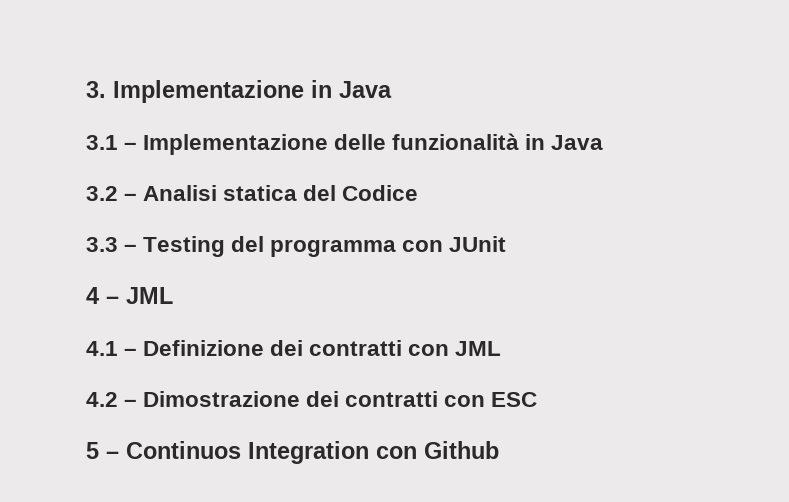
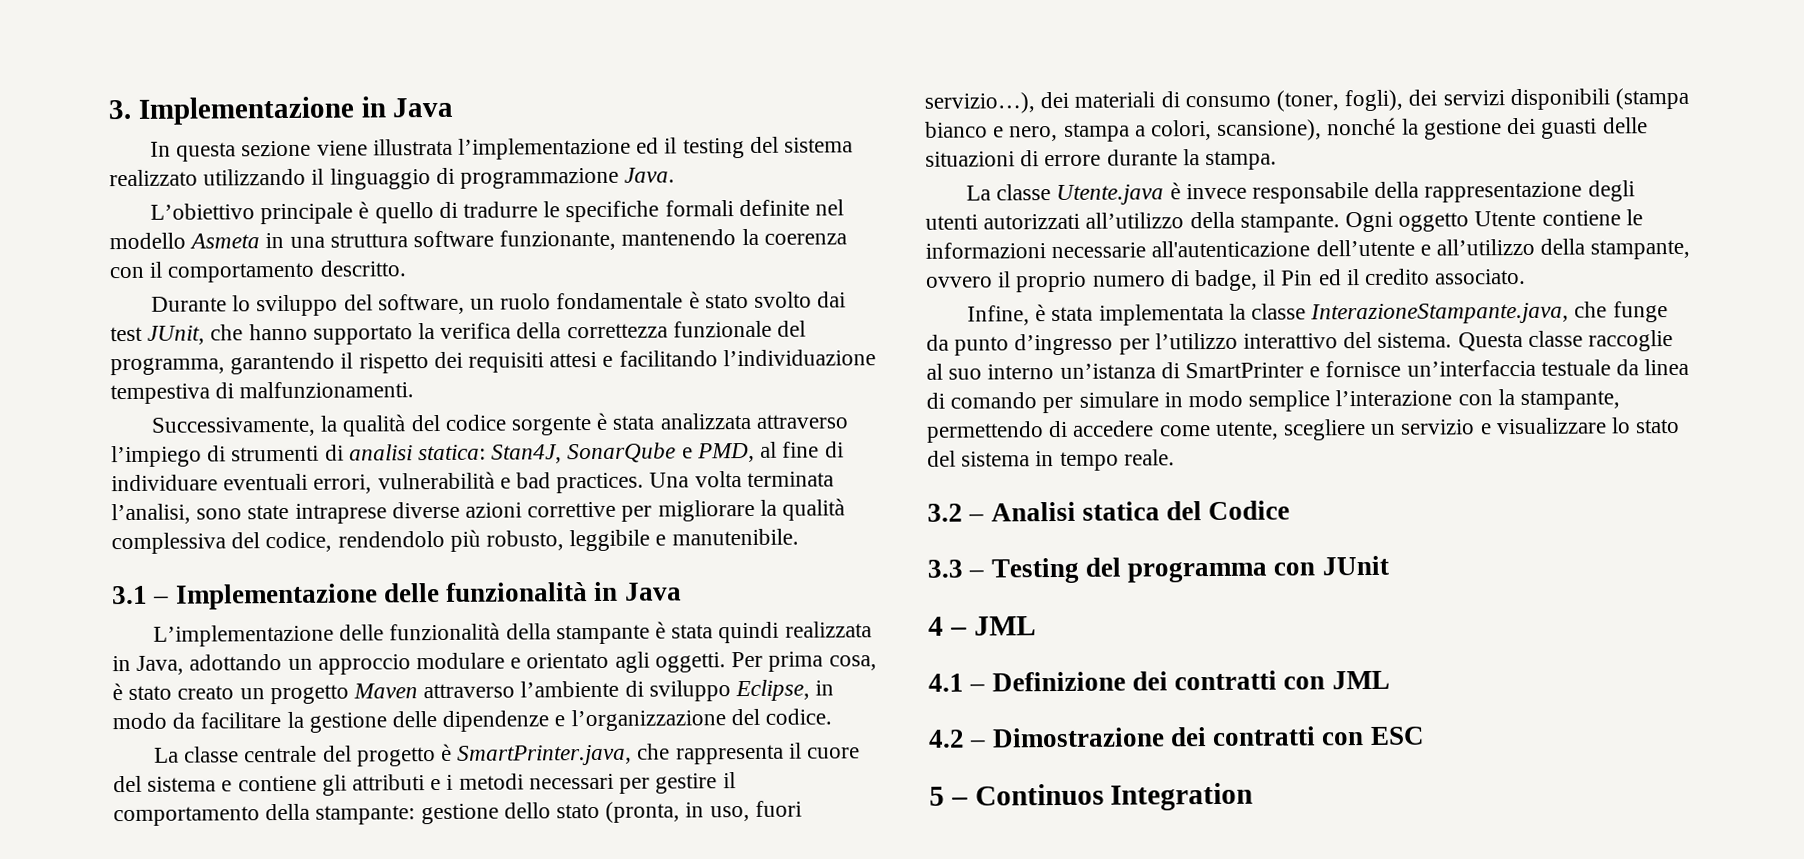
+ In questa sezione viene illustrata l’implementazione ed il testing del sistema realizzato utilizzando il linguaggio di programmazione Java.
+ L’obiettivo principale è quello di tradurre le specifiche formali definite nel modello Asmeta in una struttura software funzionante, mantenendo la coerenza con il comportamento descritto.
+ Durante lo sviluppo del software, un ruolo fondamentale è stato svolto dai test JUnit, che hanno supportato la verifica della correttezza funzionale del programma, garantendo il rispetto dei requisiti attesi e facilitando l’individuazione tempestiva di malfunzionamenti.
+ Successivamente, la qualità del codice sorgente è stata analizzata attraverso l’impiego di strumenti di analisi statica: Stan4J, SonarQube e PMD, al fine di individuare eventuali errori, vulnerabilità e bad practices. Una volta terminata l’analisi, sono state intraprese diverse azioni correttive per migliorare la qualità complessiva del codice, rendendolo più robusto, leggibile e manutenibile.
+ L’implementazione delle funzionalità della stampante è stata quindi realizzata in Java, adottando un approccio modulare e orientato agli oggetti. Per prima cosa, è stato creato un progetto Maven attraverso l’ambiente di sviluppo Eclipse, in modo da facilitare la gestione delle dipendenze e l’organizzazione del codice.
+ La classe centrale del progetto è SmartPrinter.java, che rappresenta il cuore del sistema e contiene gli attributi e i metodi necessari per gestire il comportamento della stampante: gestione dello stato (pronta, in uso, fuori servizio…), dei materiali di consumo (toner, fogli), dei servizi disponibili (stampa bianco e nero, stampa a colori, scansione), nonché la gestione dei guasti delle situazioni di errore durante la stampa.
+ La classe Utente.java è invece responsabile della rappresentazione degli utenti autorizzati all’utilizzo della stampante. Ogni oggetto Utente contiene le informazioni necessarie all'autenticazione dell’utente e all’utilizzo della stampante, ovvero il proprio numero di badge, il Pin ed il credito associato.
+ Infine, è stata implementata la classe InterazioneStampante.java, che funge da punto d’ingresso per l’utilizzo interattivo del sistema. Questa classe raccoglie al suo interno un’istanza di SmartPrinter e fornisce un’interfaccia testuale da linea di comando per simulare in modo semplice l’interazione con la stampante, permettendo di accedere come utente, scegliere un servizio e visualizzare lo stato del sistema in tempo reale.
- 5 – Continuos Integration con Github
+ 5 – Continuos Integration

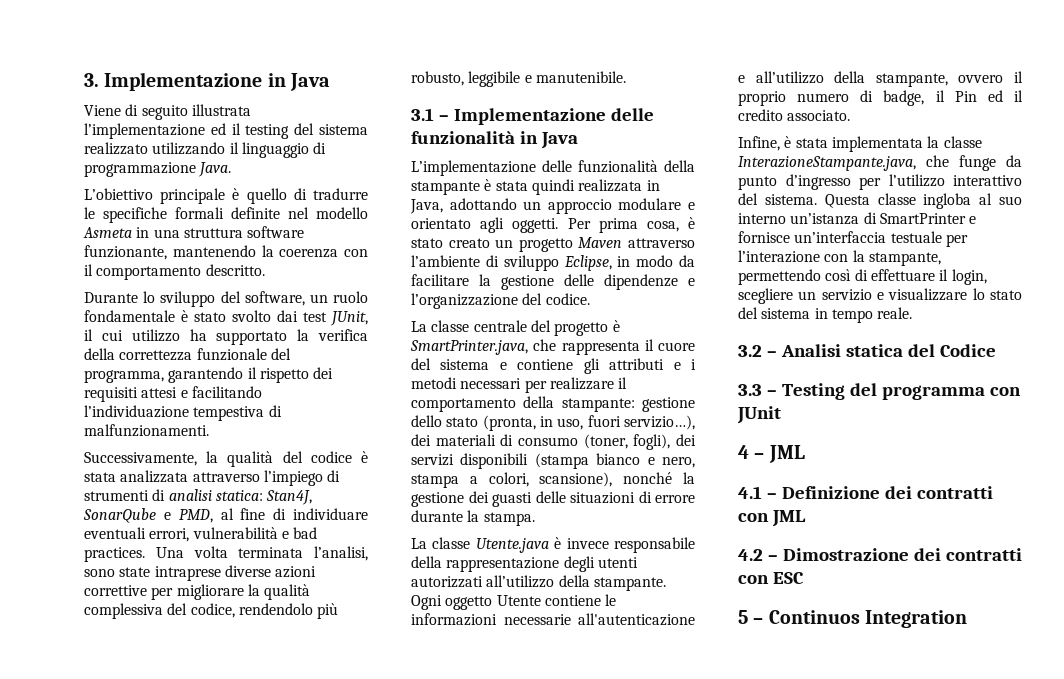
- In questa sezione viene illustrata l’implementazione ed il testing del sistema realizzato utilizzando il linguaggio di programmazione Java.
+ Viene di seguito illustrata l’implementazione ed il testing del sistema realizzato utilizzando il linguaggio di programmazione Java.
- Durante lo sviluppo del software, un ruolo fondamentale è stato svolto dai test JUnit, che hanno supportato la verifica della correttezza funzionale del programma, garantendo il rispetto dei requisiti attesi e facilitando l’individuazione tempestiva di malfunzionamenti.
+ Durante lo sviluppo del software, un ruolo fondamentale è stato svolto dai test JUnit, il cui utilizzo ha supportato la verifica della correttezza funzionale del programma, garantendo il rispetto dei requisiti attesi e facilitando l’individuazione tempestiva di malfunzionamenti.
- Successivamente, la qualità del codice sorgente è stata analizzata attraverso l’impiego di strumenti di analisi statica: Stan4J, SonarQube e PMD, al fine di individuare eventuali errori, vulnerabilità e bad practices.
+ Successivamente, la qualità del codice è stata analizzata attraverso l’impiego di strumenti di analisi statica: Stan4J, SonarQube e PMD, al fine di individuare eventuali errori, vulnerabilità e bad practices.
- La classe centrale del progetto è SmartPrinter.java, che rappresenta il cuore del sistema e contiene gli attributi e i metodi necessari per gestire il comportamento della stampante:
+ La classe centrale del progetto è SmartPrinter.java, che rappresenta il cuore del sistema e contiene gli attributi e i metodi necessari per realizzare il comportamento della stampante:
- Ogni oggetto Utente contiene le informazioni necessarie all'autenticazione dell’utente e all’utilizzo della stampante, ovvero il proprio numero di badge, il Pin ed il credito associato.
+ Ogni oggetto Utente contiene le informazioni necessarie all'autenticazione e all’utilizzo della stampante, ovvero il proprio numero di badge, il Pin ed il credito associato.
- Questa classe raccoglie al suo interno un’istanza di SmartPrinter e fornisce un’interfaccia testuale da linea di comando per simulare in modo semplice l’interazione con la stampante, permettendo di accedere come utente, scegliere un servizio e visualizzare lo stato del sistema in tempo reale.
+ Questa classe ingloba al suo interno un’istanza di SmartPrinter e fornisce un’interfaccia testuale per l’interazione con la stampante, permettendo così di effettuare il login, scegliere un servizio e visualizzare lo stato del sistema in tempo reale.

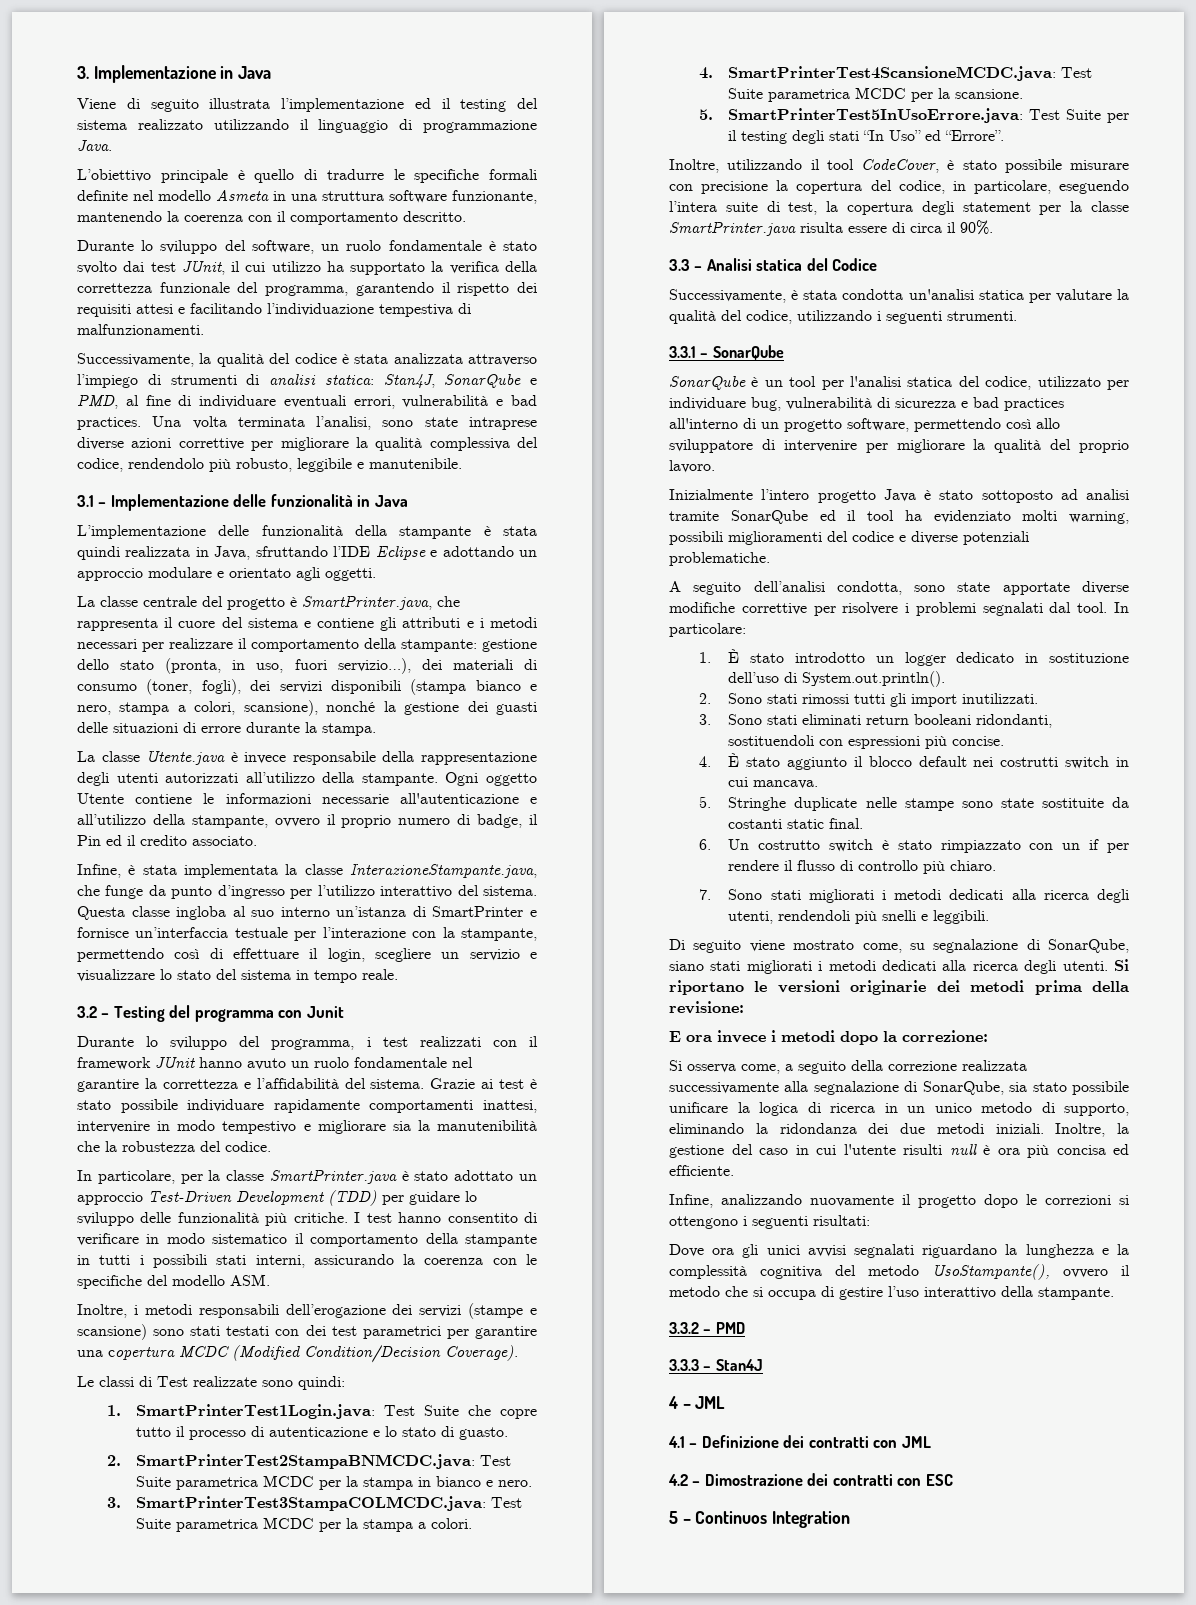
- L’implementazione delle funzionalità della stampante è stata quindi realizzata in Java, adottando un approccio modulare e orientato agli oggetti. Per prima cosa, è stato creato un progetto Maven attraverso l’ambiente di sviluppo Eclipse, in modo da facilitare la gestione delle dipendenze e l’organizzazione del codice.
+ L’implementazione delle funzionalità della stampante è stata quindi realizzata in Java, sfruttando l’IDE Eclipse e adottando un approccio modulare e orientato agli oggetti.
- 3.2 – Analisi statica del Codice
- 3.3 – Testing del programma con JUnit
+ 3.2 – Testing del programma con Junit
+ Durante lo sviluppo del programma, i test realizzati con il framework JUnit hanno avuto un ruolo fondamentale nel garantire la correttezza e l’affidabilità del sistema. Grazie ai test è stato possibile individuare rapidamente comportamenti inattesi, intervenire in modo tempestivo e migliorare sia la manutenibilità che la robustezza del codice.
+ In particolare, per la classe SmartPrinter.java è stato adottato un approccio Test-Driven Development (TDD) per guidare lo sviluppo delle funzionalità più critiche. I test hanno consentito di verificare in modo sistematico il comportamento della stampante in tutti i possibili stati interni, assicurando la coerenza con le specifiche del modello ASM.
+ Inoltre, i metodi responsabili dell’erogazione dei servizi (stampe e scansione) sono stati testati con dei test parametrici per garantire una copertura MCDC (Modified Condition/Decision Coverage).
+ Le classi di Test realizzate sono quindi:
+ 1. SmartPrinterTest1Login.java: Test Suite che copre tutto il processo di autenticazione e lo stato di guasto.
+ 2. SmartPrinterTest2StampaBNMCDC.java: Test Suite parametrica MCDC per la stampa in bianco e nero.
+ 3. SmartPrinterTest3StampaCOLMCDC.java: Test Suite parametrica MCDC per la stampa a colori.
+ 4. SmartPrinterTest4ScansioneMCDC.java: Test Suite parametrica MCDC per la scansione.
+ 5. SmartPrinterTest5InUsoErrore.java: Test Suite per il testing degli stati “In Uso” ed “Errore”.
+ Inoltre, utilizzando il tool CodeCover, è stato possibile misurare con precisione la copertura del codice, in particolare, eseguendo l’intera suite di test, la copertura degli statement per la classe SmartPrinter.java risulta essere di circa il 90%.
+ 3.3 – Analisi statica del Codice
+ Successivamente, è stata condotta un'analisi statica per valutare la qualità del codice, utilizzando i seguenti strumenti.
+ 3.3.1 – SonarQube
+ SonarQube è un tool per l'analisi statica del codice, utilizzato per individuare bug, vulnerabilità di sicurezza e bad practices all'interno di un progetto software, permettendo così allo sviluppatore di intervenire per migliorare la qualità del proprio lavoro.
+ Inizialmente l’intero progetto Java è stato sottoposto ad analisi tramite SonarQube ed il tool ha evidenziato molti warning, possibili miglioramenti del codice e diverse potenziali problematiche.
+ A seguito dell’analisi condotta, sono state apportate diverse modifiche correttive per risolvere i problemi segnalati dal tool. In particolare:
+ 1. È stato introdotto un logger dedicato in sostituzione dell’uso di System.out.println().
+ 2. Sono stati rimossi tutti gli import inutilizzati.
+ 3. Sono stati eliminati return booleani ridondanti, sostituendoli con espressioni più concise.
+ 4. È stato aggiunto il blocco default nei costrutti switch in cui mancava.
+ 5. Stringhe duplicate nelle stampe sono state sostituite da costanti static final.
+ 6. Un costrutto switch è stato rimpiazzato con un if per rendere il flusso di controllo più chiaro.
+ 7. Sono stati migliorati i metodi dedicati alla ricerca degli utenti, rendendoli più snelli e leggibili.
+ Di seguito viene mostrato come, su segnalazione di SonarQube, siano stati migliorati i metodi dedicati alla ricerca degli utenti. Si riportano le versioni originarie dei metodi prima della revisione:
+ E ora invece i metodi dopo la correzione:
+ Si osserva come, a seguito della correzione realizzata successivamente alla segnalazione di SonarQube, sia stato possibile unificare la logica di ricerca in un unico metodo di supporto, eliminando la ridondanza dei due metodi iniziali. Inoltre, la gestione del caso in cui l'utente risulti null è ora più concisa ed efficiente.
+ Infine, analizzando nuovamente il progetto dopo le correzioni si ottengono i seguenti risultati:
+ Dove ora gli unici avvisi segnalati riguardano la lunghezza e la complessità cognitiva del metodo UsoStampante(), ovvero il metodo che si occupa di gestire l’uso interattivo della stampante.
+ 3.3.2 – PMD
+ 3.3.3 – Stan4J

